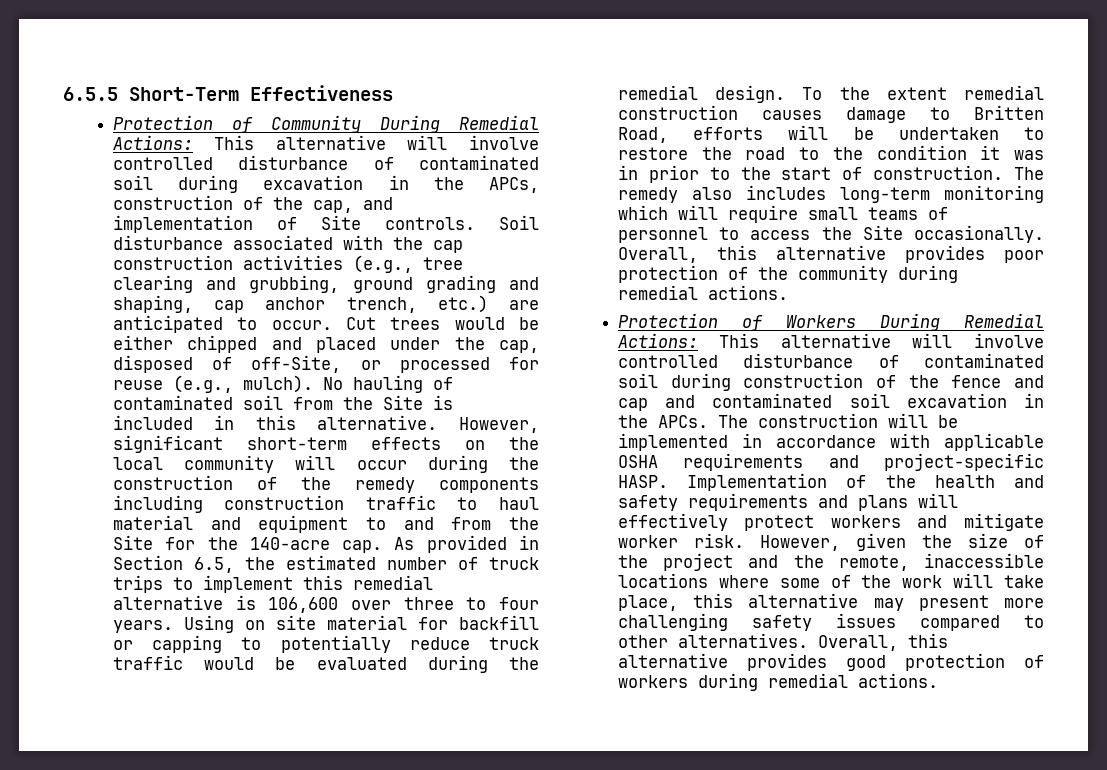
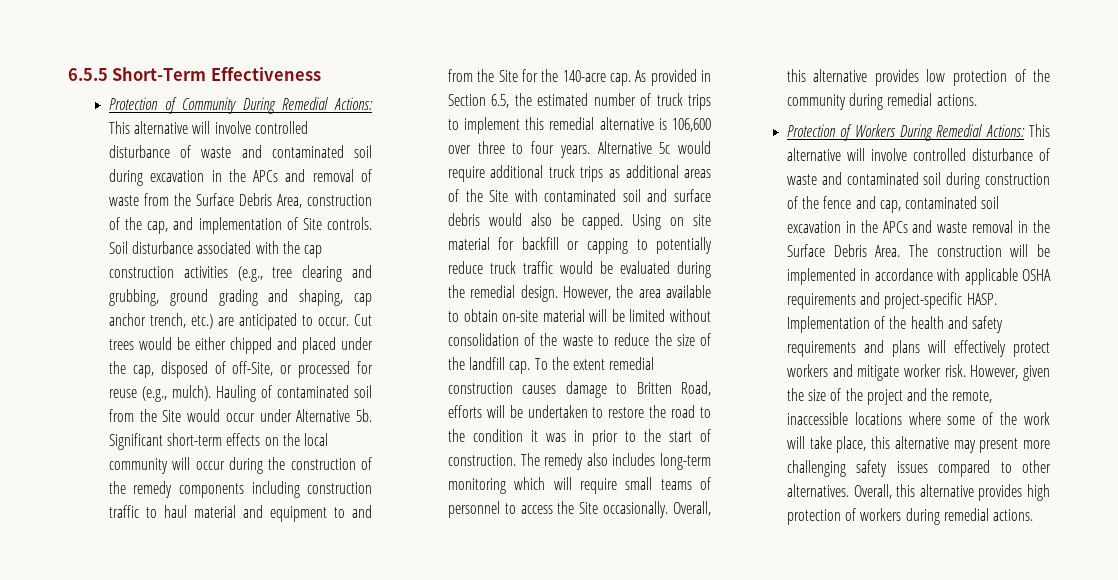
- Protection of Community During Remedial Actions: This alternative will involve controlled disturbance of contaminated soil during excavation in the APCs, construction of the cap, and implementation of Site controls.
+ Protection of Community During Remedial Actions: This alternative will involve controlled disturbance of waste and contaminated soil during excavation in the APCs and removal of waste from the Surface Debris Area, construction of the cap, and implementation of Site controls.
- No hauling of contaminated soil from the Site is included in this alternative. However, significant short-term effects on the local community will occur during the construction of the remedy components including construction traffic to haul material and equipment to and from the Site for the 140-acre cap.
+ Hauling of contaminated soil from the Site would occur under Alternative 5b. Significant short-term effects on the local community will occur during the construction of the remedy components including construction traffic to haul material and equipment to and from the Site for the 140-acre cap.
+ Alternative 5c would require additional truck trips as additional areas of the Site with contaminated soil and surface debris would also be capped.
+ However, the area available to obtain on-site material will be limited without consolidation of the waste to reduce the size of the landfill cap.
- Overall, this alternative provides poor protection of the community during remedial actions.
+ Overall, this alternative provides low protection of the community during remedial actions.
- Protection of Workers During Remedial Actions: This alternative will involve controlled disturbance of contaminated soil during construction of the fence and cap and contaminated soil excavation in the APCs.
+ Protection of Workers During Remedial Actions: This alternative will involve controlled disturbance of waste and contaminated soil during construction of the fence and cap, contaminated soil excavation in the APCs and waste removal in the Surface Debris Area.
- Overall, this alternative provides good protection of workers during remedial actions.
+ Overall, this alternative provides high protection of workers during remedial actions.

